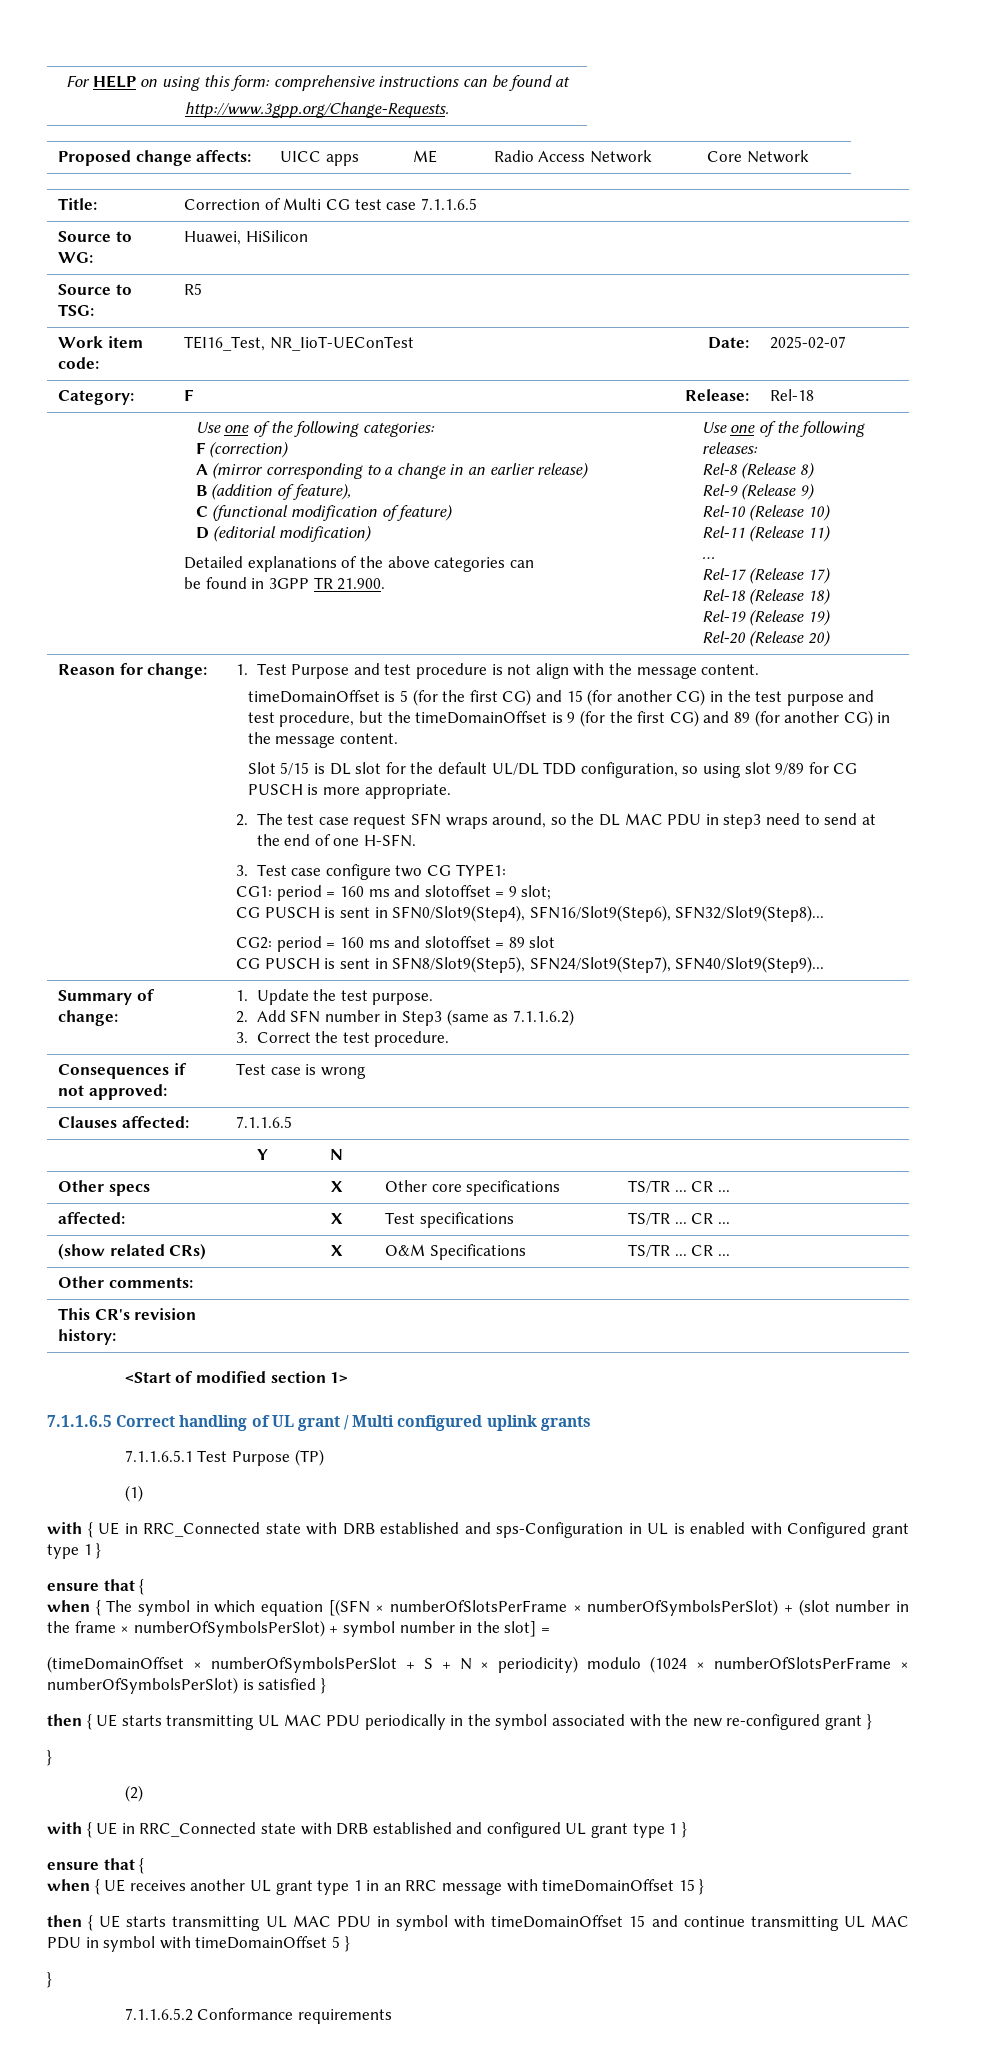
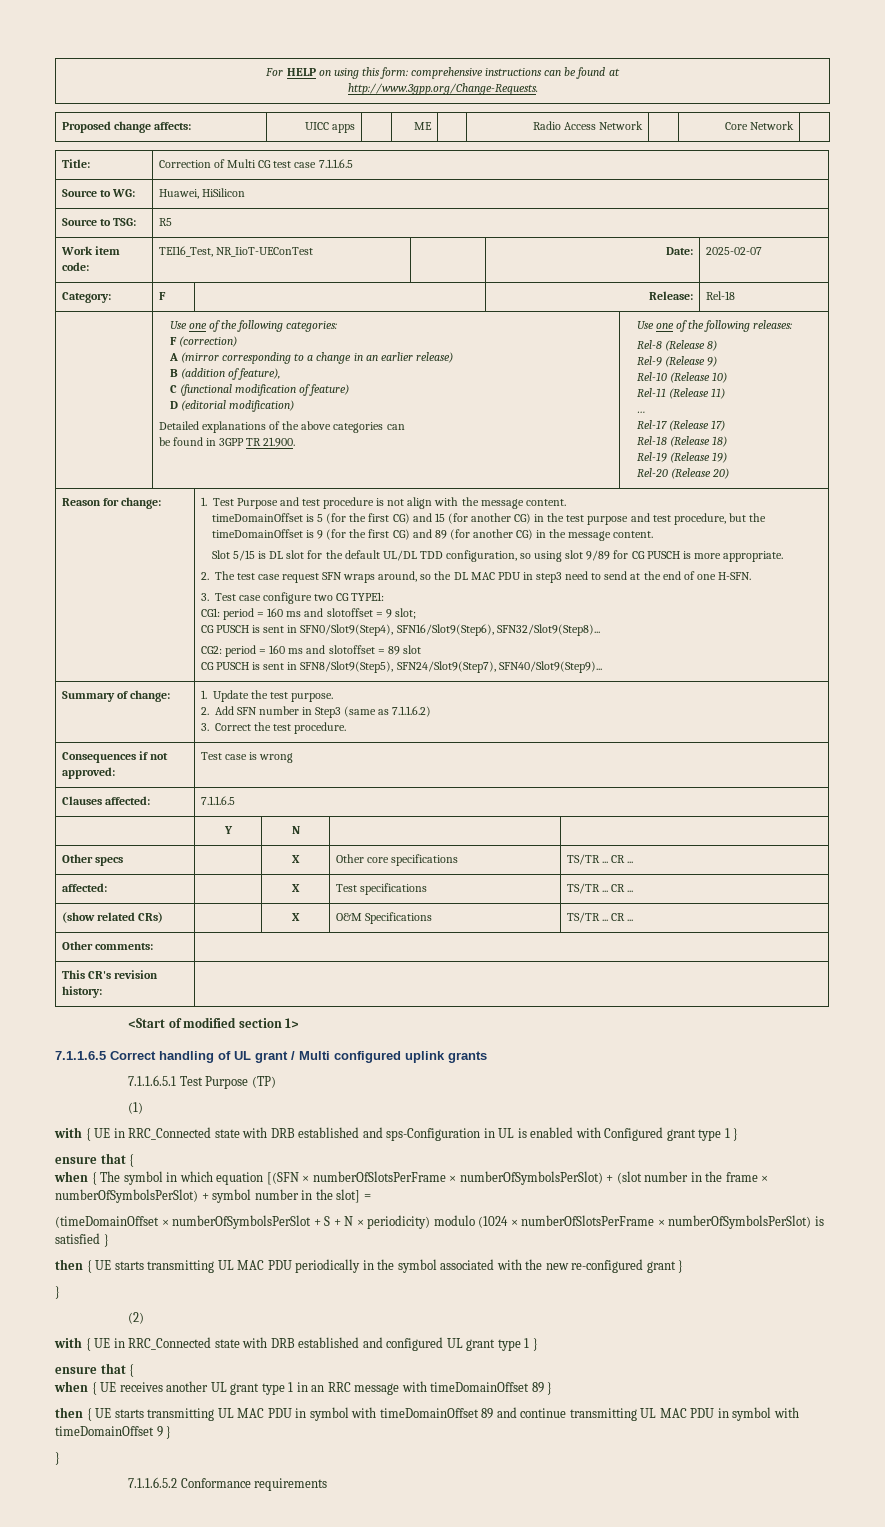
- when { UE receives another UL grant type 1 in an RRC message with timeDomainOffset 15 }
+ when { UE receives another UL grant type 1 in an RRC message with timeDomainOffset 89 }
- then { UE starts transmitting UL MAC PDU in symbol with timeDomainOffset 15 and continue transmitting UL MAC PDU in symbol with timeDomainOffset 5 }
+ then { UE starts transmitting UL MAC PDU in symbol with timeDomainOffset 89 and continue transmitting UL MAC PDU in symbol with timeDomainOffset 9 }

